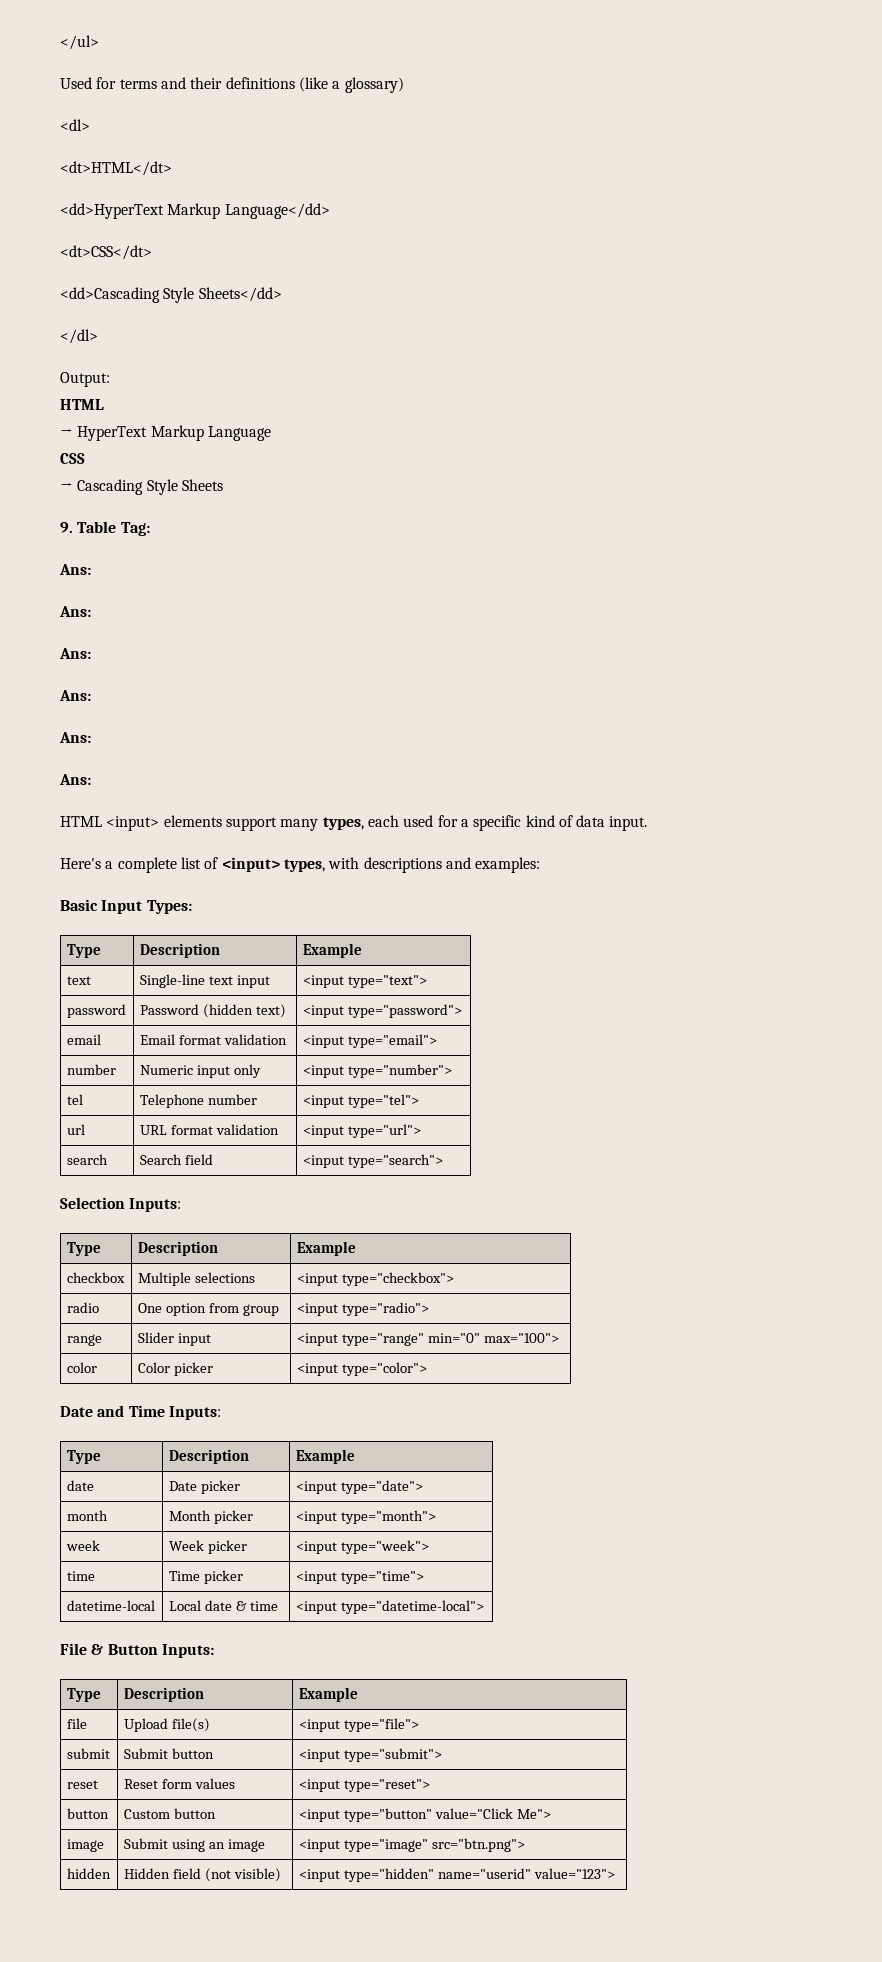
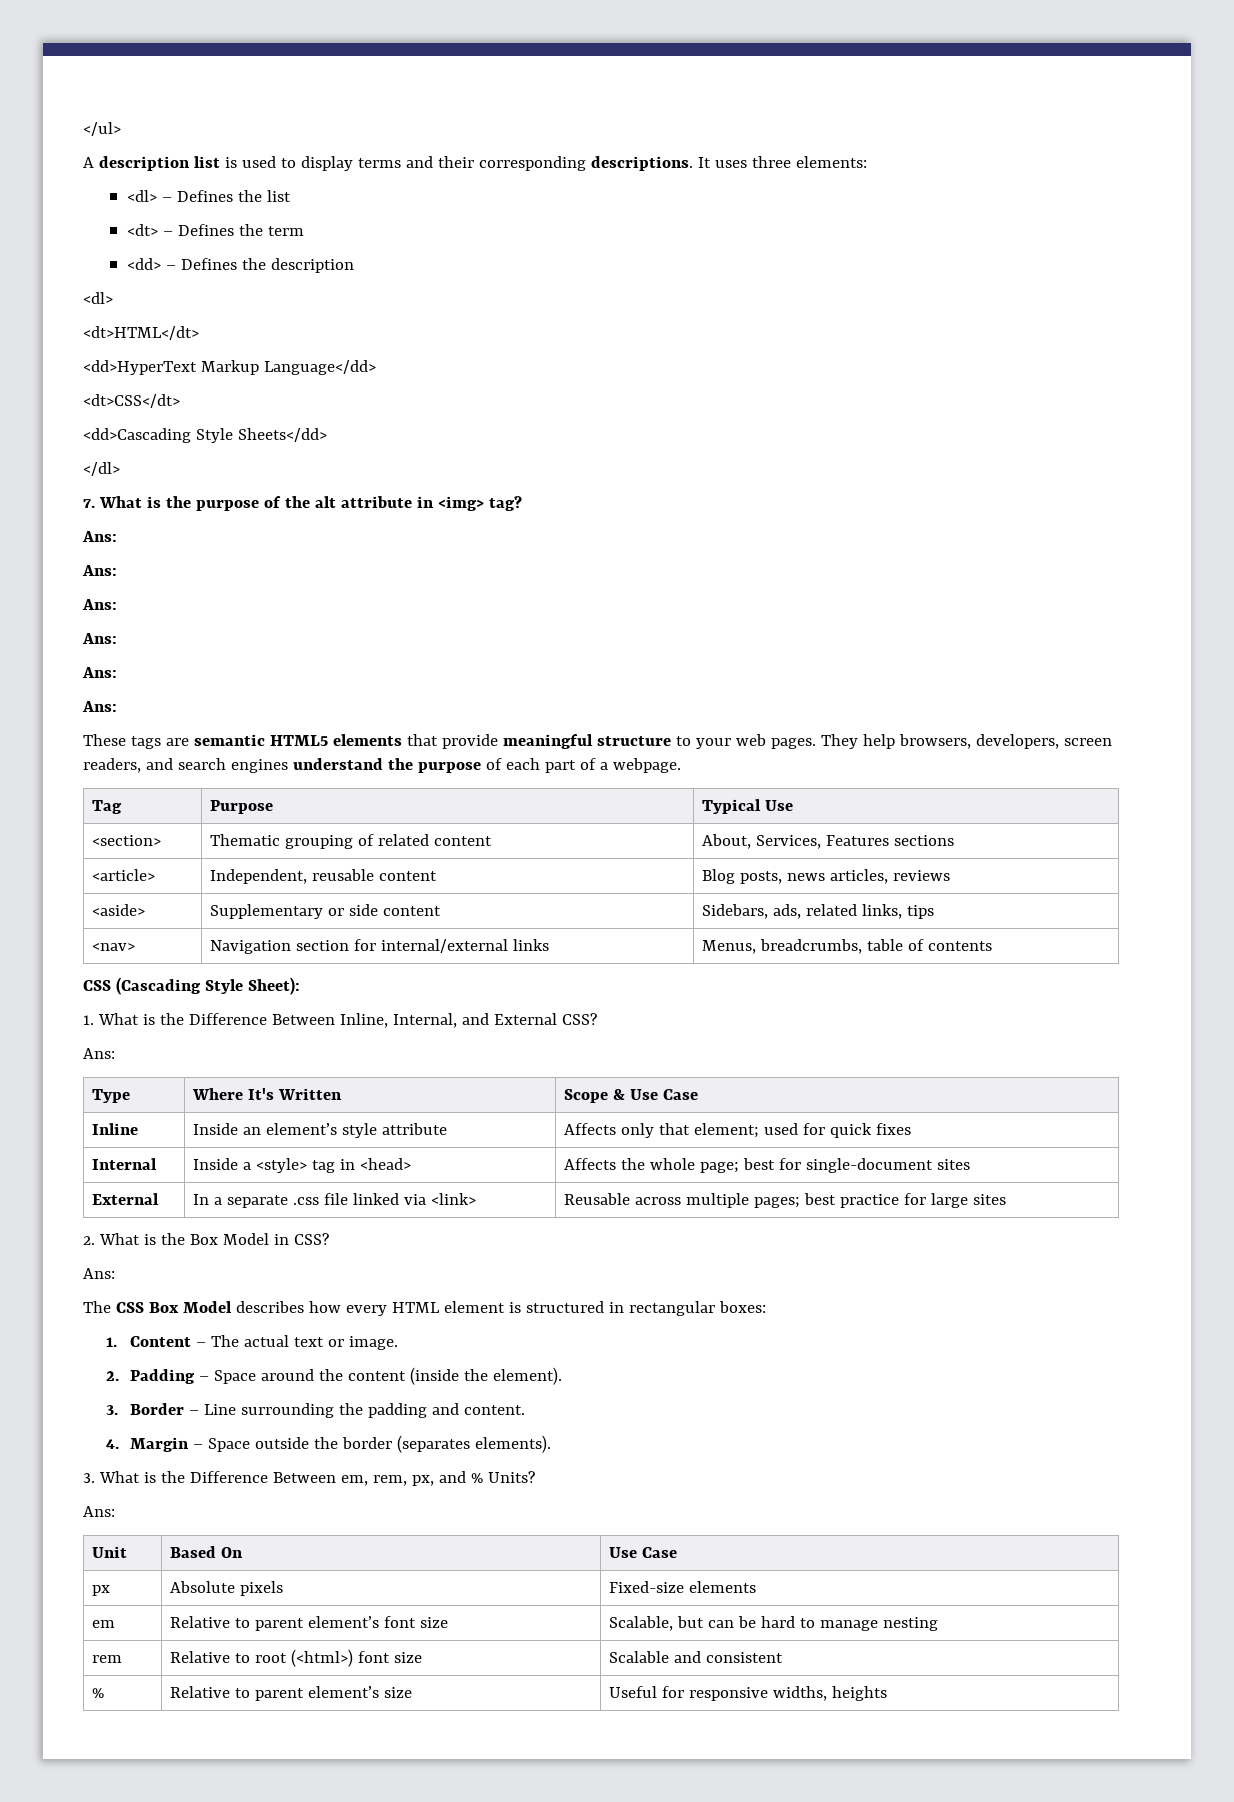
- Used for terms and their definitions (like a glossary)
+ A description list is used to display terms and their corresponding descriptions. It uses three elements:
+ <dl> – Defines the list
+ <dt> – Defines the term
+ <dd> – Defines the description
- Output:
- HTML
- → HyperText Markup Language
- CSS
- → Cascading Style Sheets
- 9. Table Tag:
+ 7. What is the purpose of the alt attribute in <img> tag?
- HTML <input> elements support many types, each used for a specific kind of data input.
- Here's a complete list of <input> types, with descriptions and examples:
- Basic Input Types:
- Type | Description | Example
- text | Single-line text input | <input type="text">
- password | Password (hidden text) | <input type="password">
- email | Email format validation | <input type="email">
- number | Numeric input only | <input type="number">
- tel | Telephone number | <input type="tel">
- url | URL format validation | <input type="url">
- search | Search field | <input type="search">
- Selection Inputs:
- Type | Description | Example
- checkbox | Multiple selections | <input type="checkbox">
- radio | One option from group | <input type="radio">
- range | Slider input | <input type="range" min="0" max="100">
- color | Color picker | <input type="color">
- Date and Time Inputs:
- Type | Description | Example
- date | Date picker | <input type="date">
- month | Month picker | <input type="month">
- week | Week picker | <input type="week">
- time | Time picker | <input type="time">
- datetime-local | Local date & time | <input type="datetime-local">
- File & Button Inputs:
- Type | Description | Example
- file | Upload file(s) | <input type="file">
- submit | Submit button | <input type="submit">
- reset | Reset form values | <input type="reset">
- button | Custom button | <input type="button" value="Click Me">
- image | Submit using an image | <input type="image" src="btn.png">
- hidden | Hidden field (not visible) | <input type="hidden" name="userid" value="123">
+ These tags are semantic HTML5 elements that provide meaningful structure to your web pages. They help browsers, developers, screen readers, and search engines understand the purpose of each part of a webpage.
+ Tag | Purpose | Typical Use
+ <section> | Thematic grouping of related content | About, Services, Features sections
+ <article> | Independent, reusable content | Blog posts, news articles, reviews
+ <aside> | Supplementary or side content | Sidebars, ads, related links, tips
+ <nav> | Navigation section for internal/external links | Menus, breadcrumbs, table of contents
+ CSS (Cascading Style Sheet):
+ 1. What is the Difference Between Inline, Internal, and External CSS?
+ Ans:
+ Type | Where It's Written | Scope & Use Case
+ Inline | Inside an element’s style attribute | Affects only that element; used for quick fixes
+ Internal | Inside a <style> tag in <head> | Affects the whole page; best for single-document sites
+ External | In a separate .css file linked via <link> | Reusable across multiple pages; best practice for large sites
+ 2. What is the Box Model in CSS?
+ Ans:
+ The CSS Box Model describes how every HTML element is structured in rectangular boxes:
+ 1. Content – The actual text or image.
+ 2. Padding – Space around the content (inside the element).
+ 3. Border – Line surrounding the padding and content.
+ 4. Margin – Space outside the border (separates elements).
+ 3. What is the Difference Between em, rem, px, and % Units?
+ Ans:
+ Unit | Based On | Use Case
+ px | Absolute pixels | Fixed-size elements
+ em | Relative to parent element’s font size | Scalable, but can be hard to manage nesting
+ rem | Relative to root (<html>) font size | Scalable and consistent
+ % | Relative to parent element’s size | Useful for responsive widths, heights

